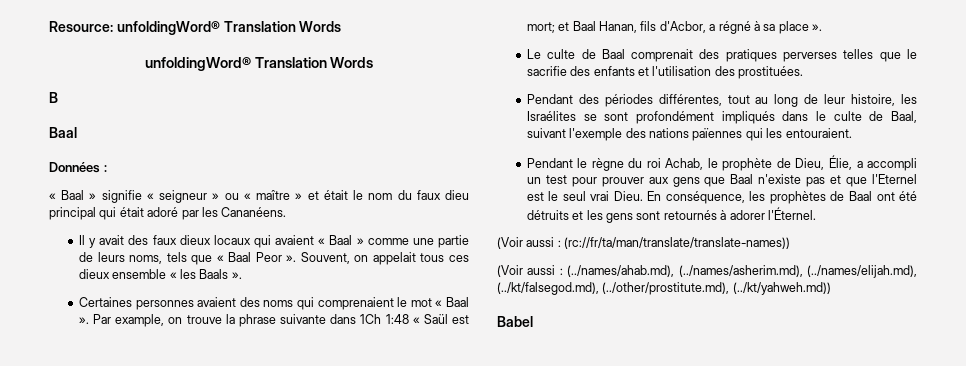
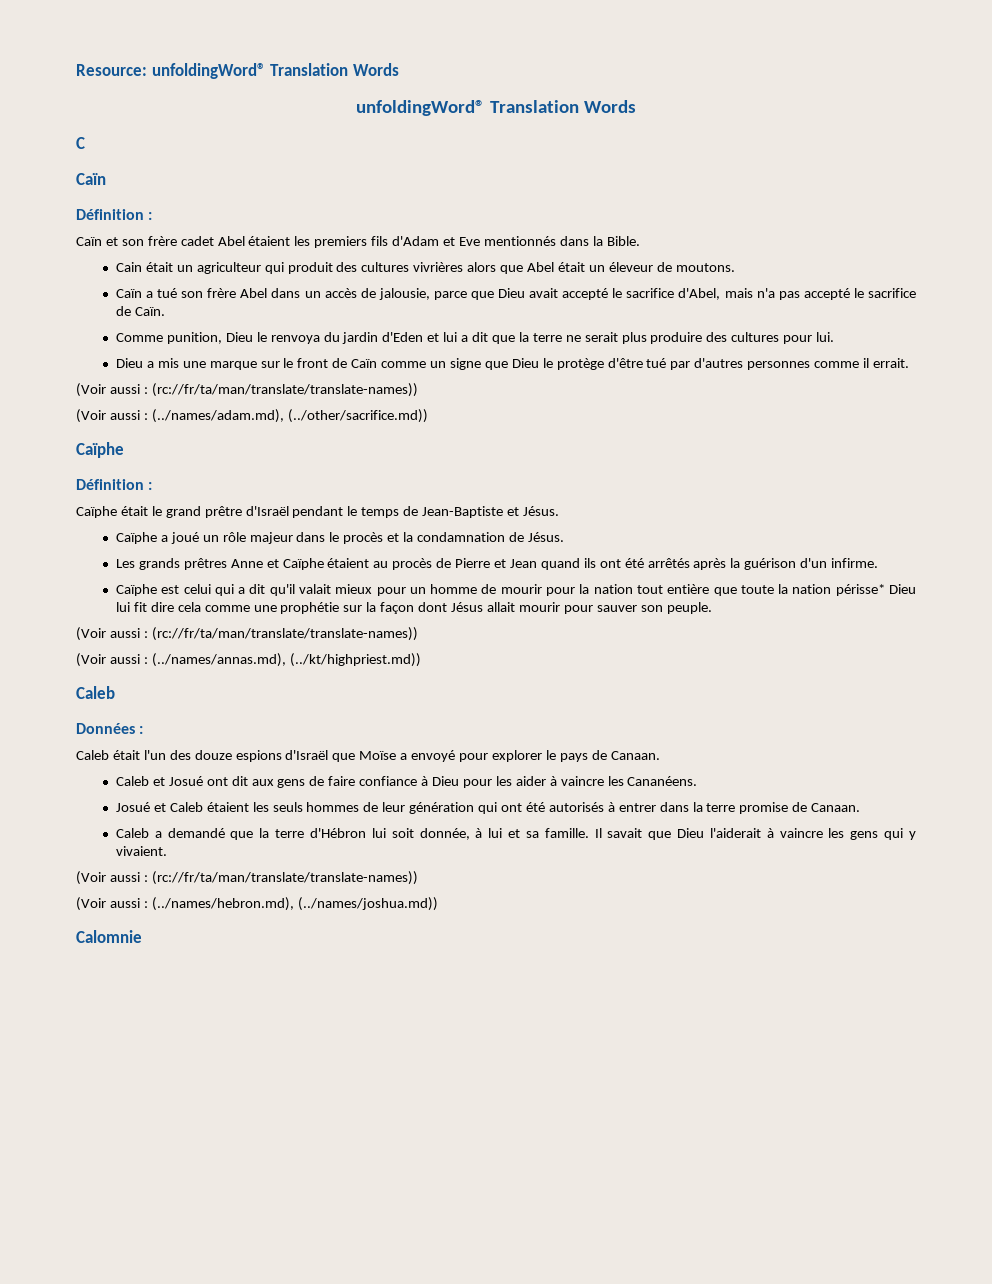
- B
- Baal
+ C
+ Caïn
+ Définition :
+ Caïn et son frère cadet Abel étaient les premiers fils d'Adam et Eve mentionnés dans la Bible.
+ Cain était un agriculteur qui produit des cultures vivrières alors que Abel était un éleveur de moutons.
+ Caïn a tué son frère Abel dans un accès de jalousie, parce que Dieu avait accepté le sacrifice d'Abel, mais n'a pas accepté le sacrifice de Caïn.
+ Comme punition, Dieu le renvoya du jardin d'Eden et lui a dit que la terre ne serait plus produire des cultures pour lui.
+ Dieu a mis une marque sur le front de Caïn comme un signe que Dieu le protège d'être tué par d'autres personnes comme il errait.
+ (Voir aussi : (rc://fr/ta/man/translate/translate-names))
+ (Voir aussi : (../names/adam.md), (../other/sacrifice.md))
+ Caïphe
+ Définition :
+ Caïphe était le grand prêtre d'Israël pendant le temps de Jean-Baptiste et Jésus.
+ Caïphe a joué un rôle majeur dans le procès et la condamnation de Jésus.
+ Les grands prêtres Anne et Caïphe étaient au procès de Pierre et Jean quand ils ont été arrêtés après la guérison d'un infirme.
+ Caïphe est celui qui a dit qu'il valait mieux pour un homme de mourir pour la nation tout entière que toute la nation périsse* Dieu lui fit dire cela comme une prophétie sur la façon dont Jésus allait mourir pour sauver son peuple.
+ (Voir aussi : (rc://fr/ta/man/translate/translate-names))
+ (Voir aussi : (../names/annas.md), (../kt/highpriest.md))
+ Caleb
  Données :
- « Baal » signifie « seigneur » ou « maître » et était le nom du faux dieu principal qui était adoré par les Cananéens.
- Il y avait des faux dieux locaux qui avaient « Baal » comme une partie de leurs noms, tels que « Baal Peor ». Souvent, on appelait tous ces dieux ensemble « les Baals ».
- Certaines personnes avaient des noms qui comprenaient le mot « Baal ». Par example, on trouve la phrase suivante dans 1Ch 1:48 « Saül est mort; et Baal Hanan, fils d'Acbor, a régné à sa place ».
- Le culte de Baal comprenait des pratiques perverses telles que le sacrifie des enfants et l'utilisation des prostituées.
- Pendant des périodes différentes, tout au long de leur histoire, les Israélites se sont profondément impliqués dans le culte de Baal, suivant l'exemple des nations païennes qui les entouraient.
- Pendant le règne du roi Achab, le prophète de Dieu, Élie, a accompli un test pour prouver aux gens que Baal n'existe pas et que l'Eternel est le seul vrai Dieu. En conséquence, les prophètes de Baal ont été détruits et les gens sont retournés à adorer l'Éternel.
+ Caleb était l'un des douze espions d'Israël que Moïse a envoyé pour explorer le pays de Canaan.
+ Caleb et Josué ont dit aux gens de faire confiance à Dieu pour les aider à vaincre les Cananéens.
+ Josué et Caleb étaient les seuls hommes de leur génération qui ont été autorisés à entrer dans la terre promise de Canaan.
+ Caleb a demandé que la terre d'Hébron lui soit donnée, à lui et sa famille. Il savait que Dieu l'aiderait à vaincre les gens qui y vivaient.
  (Voir aussi : (rc://fr/ta/man/translate/translate-names))
- (Voir aussi : (../names/ahab.md), (../names/asherim.md), (../names/elijah.md), (../kt/falsegod.md), (../other/prostitute.md), (../kt/yahweh.md))
- Babel
+ (Voir aussi : (../names/hebron.md), (../names/joshua.md))
+ Calomnie

